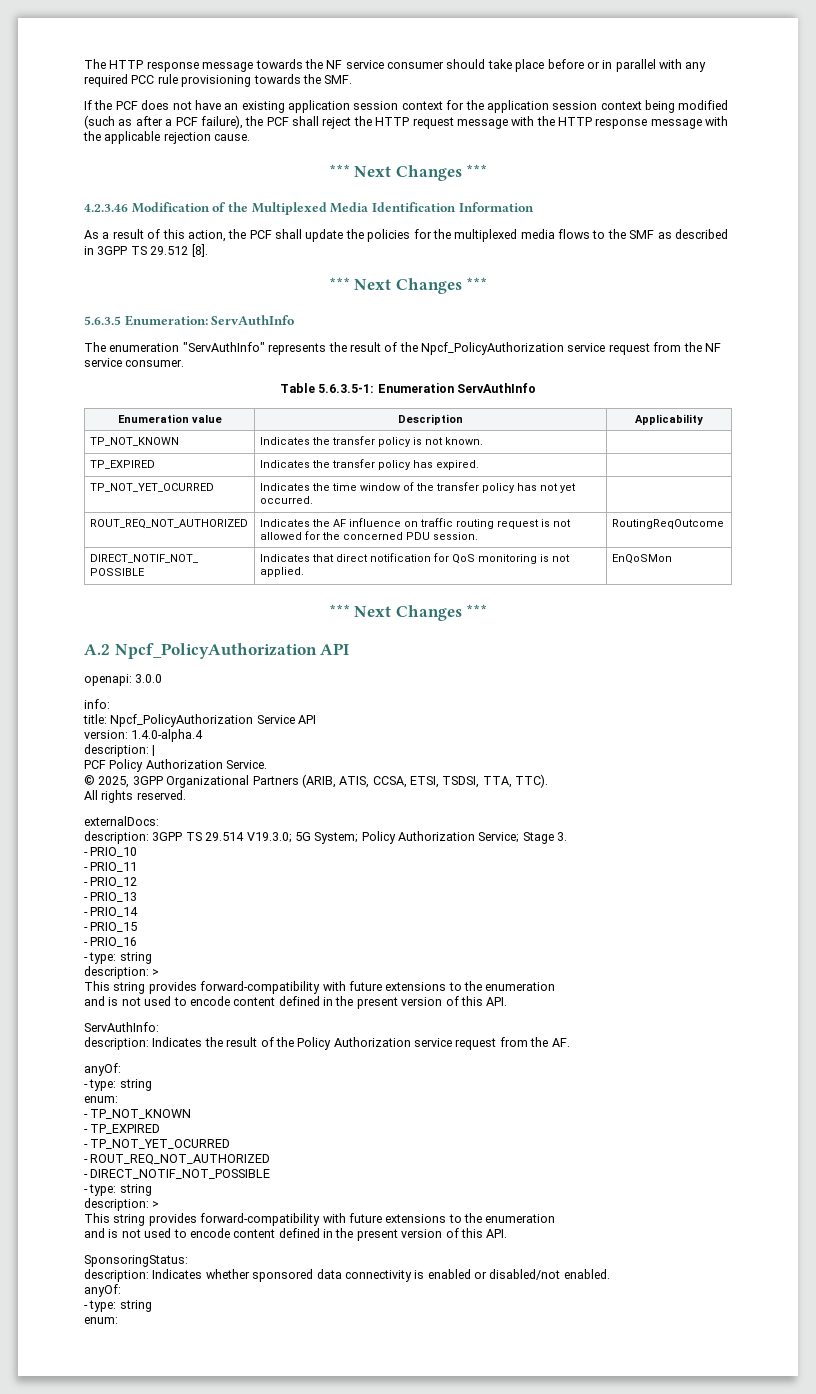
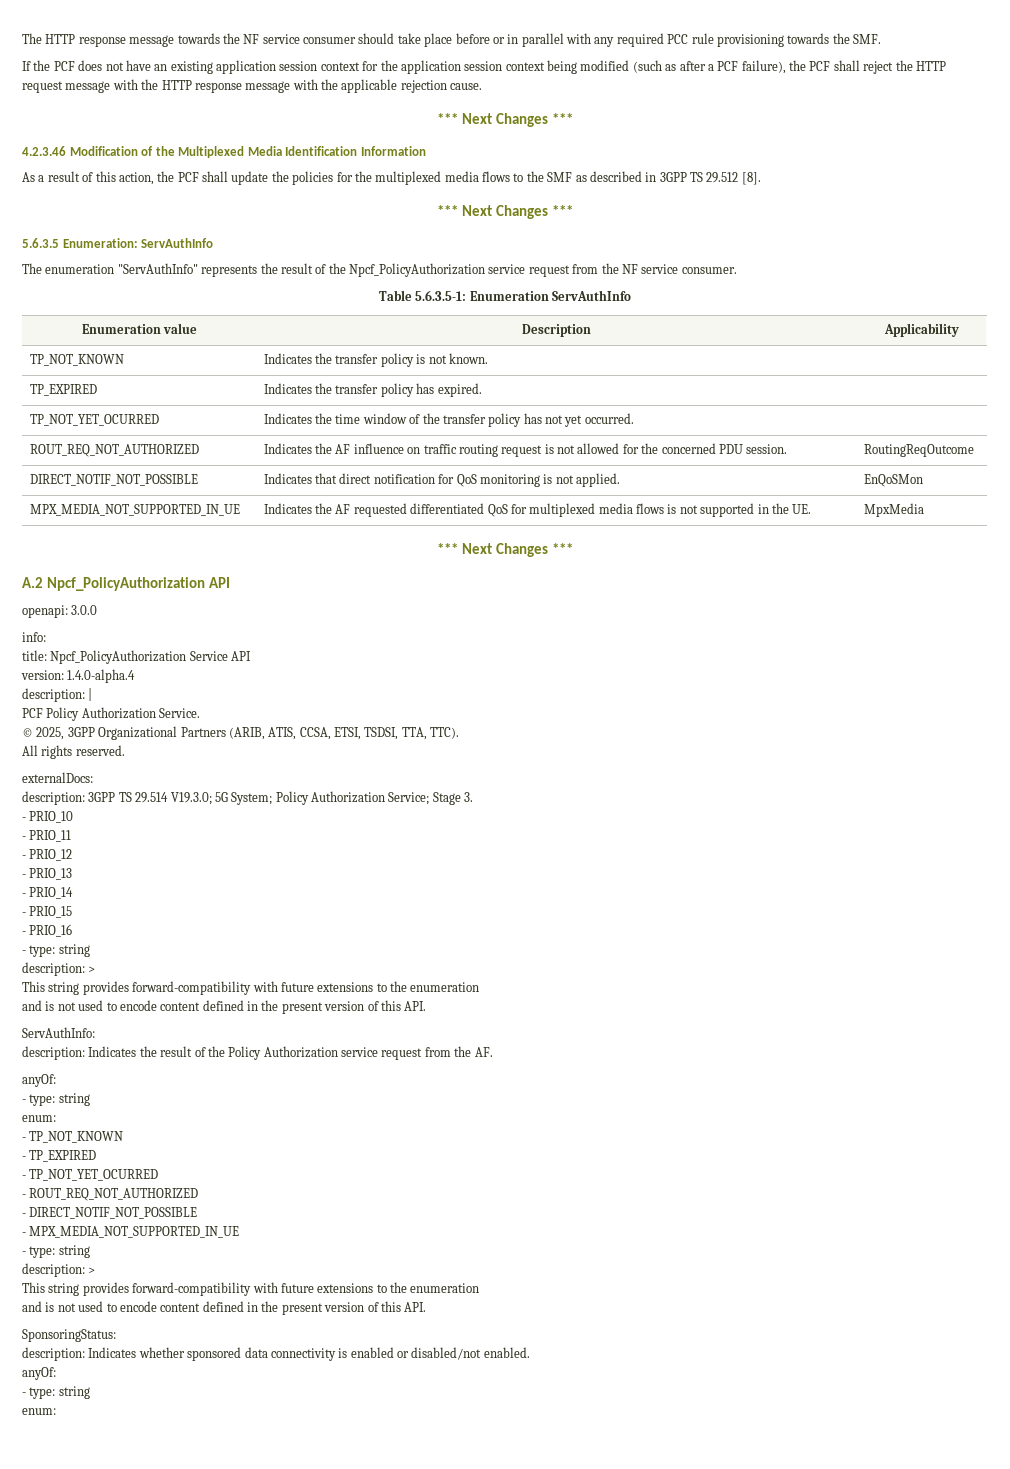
+ MPX_MEDIA_NOT_SUPPORTED_IN_UE | Indicates the AF requested differentiated QoS for multiplexed media flows is not supported in the UE. | MpxMedia
+ - MPX_MEDIA_NOT_SUPPORTED_IN_UE

